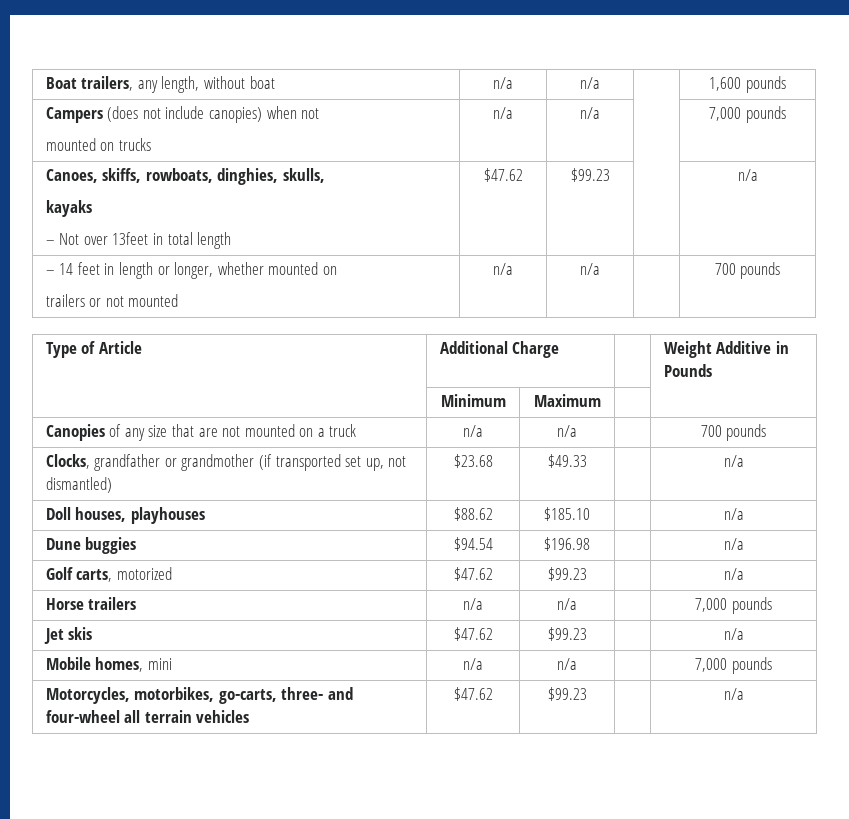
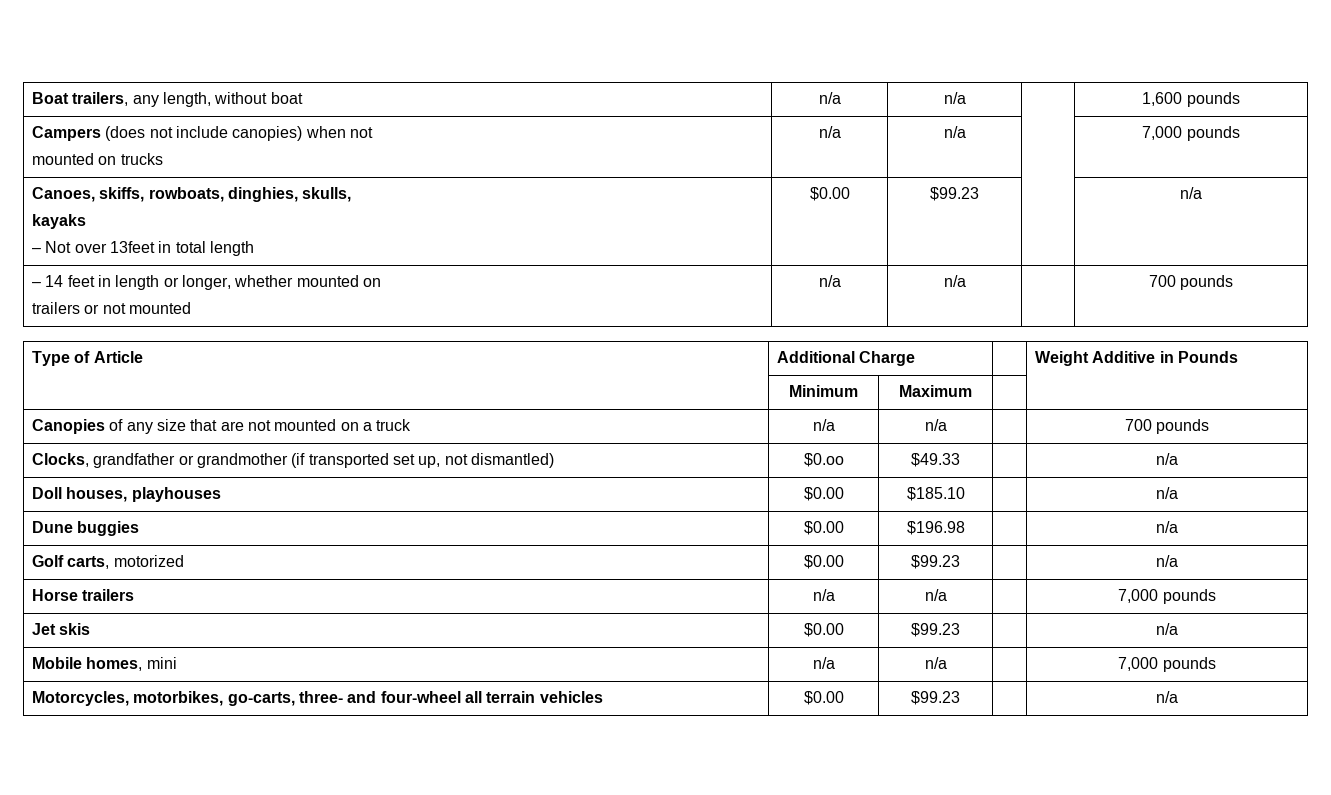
  Canoes, skiffs, rowboats, dinghies, skulls,
  kayaks
- – Not over 13feet in total length | $47.62 | $99.23 | | n/a
+ – Not over 13feet in total length | $0.00 | $99.23 | | n/a
- Clocks, grandfather or grandmother (if transported set up, not dismantled) | $23.68 | $49.33 | | n/a
+ Clocks, grandfather or grandmother (if transported set up, not dismantled) | $0.oo | $49.33 | | n/a
- Doll houses, playhouses | $88.62 | $185.10 | | n/a
+ Doll houses, playhouses | $0.00 | $185.10 | | n/a
- Dune buggies | $94.54 | $196.98 | | n/a
+ Dune buggies | $0.00 | $196.98 | | n/a
- Golf carts, motorized | $47.62 | $99.23 | | n/a
+ Golf carts, motorized | $0.00 | $99.23 | | n/a
- Jet skis | $47.62 | $99.23 | | n/a
+ Jet skis | $0.00 | $99.23 | | n/a
- Motorcycles, motorbikes, go-carts, three- and four-wheel all terrain vehicles | $47.62 | $99.23 | | n/a
+ Motorcycles, motorbikes, go-carts, three- and four-wheel all terrain vehicles | $0.00 | $99.23 | | n/a

